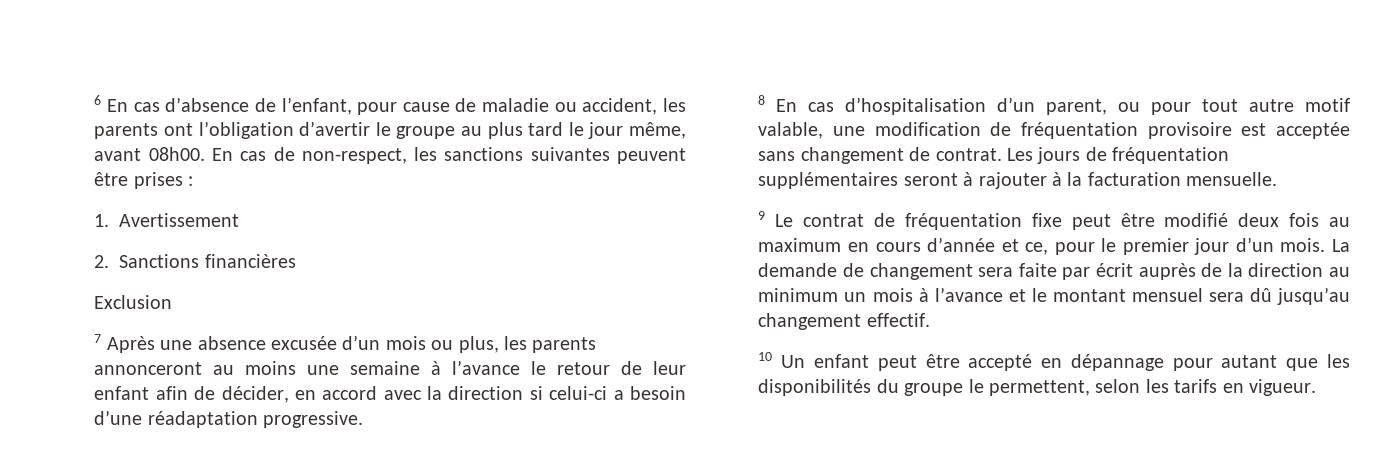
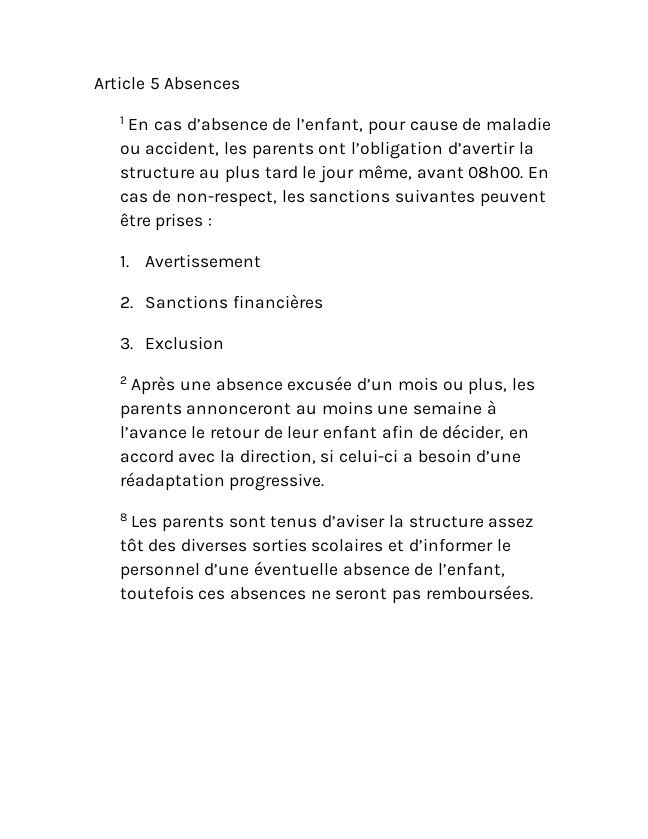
- 6 En cas d’absence de l’enfant, pour cause de maladie ou accident, les parents ont l’obligation d’avertir le groupe au plus tard le jour même, avant 08h00.
+ Article 5 Absences
+ 1 En cas d’absence de l’enfant, pour cause de maladie ou accident, les parents ont l’obligation d’avertir la structure au plus tard le jour même, avant 08h00.
- Exclusion
+ 3. Exclusion
- 7 Après une absence excusée d’un mois ou plus, les parents annonceront au moins une semaine à l’avance le retour de leur enfant afin de décider, en accord avec la direction si celui-ci a besoin d’une réadaptation progressive.
+ 2 Après une absence excusée d’un mois ou plus, les parents annonceront au moins une semaine à l’avance le retour de leur enfant afin de décider, en accord avec la direction, si celui-ci a besoin d’une réadaptation progressive.
- 8 En cas d’hospitalisation d’un parent, ou pour tout autre motif valable, une modification de fréquentation provisoire est acceptée sans changement de contrat. Les jours de fréquentation supplémentaires seront à rajouter à la facturation mensuelle.
- 9 Le contrat de fréquentation fixe peut être modifié deux fois au maximum en cours d’année et ce, pour le premier jour d’un mois. La demande de changement sera faite par écrit auprès de la direction au minimum un mois à l’avance et le montant mensuel sera dû jusqu’au changement effectif.
- 10 Un enfant peut être accepté en dépannage pour autant que les disponibilités du groupe le permettent, selon les tarifs en vigueur.
+ 8 Les parents sont tenus d’aviser la structure assez tôt des diverses sorties scolaires et d’informer le personnel d’une éventuelle absence de l’enfant, toutefois ces absences ne seront pas remboursées.

